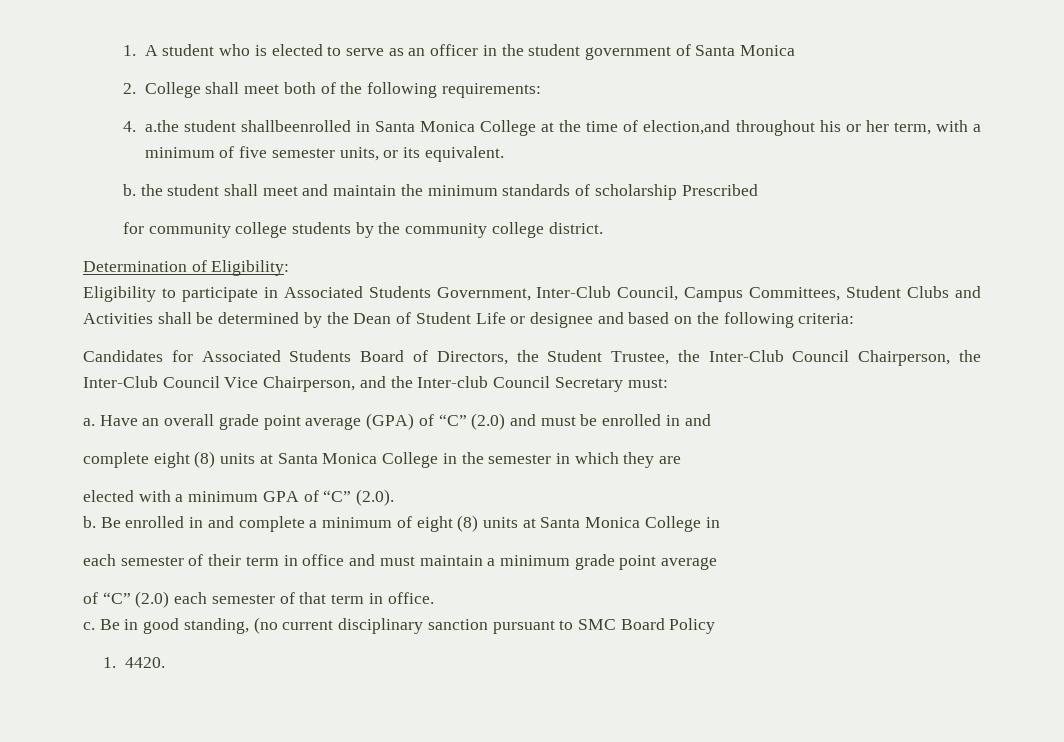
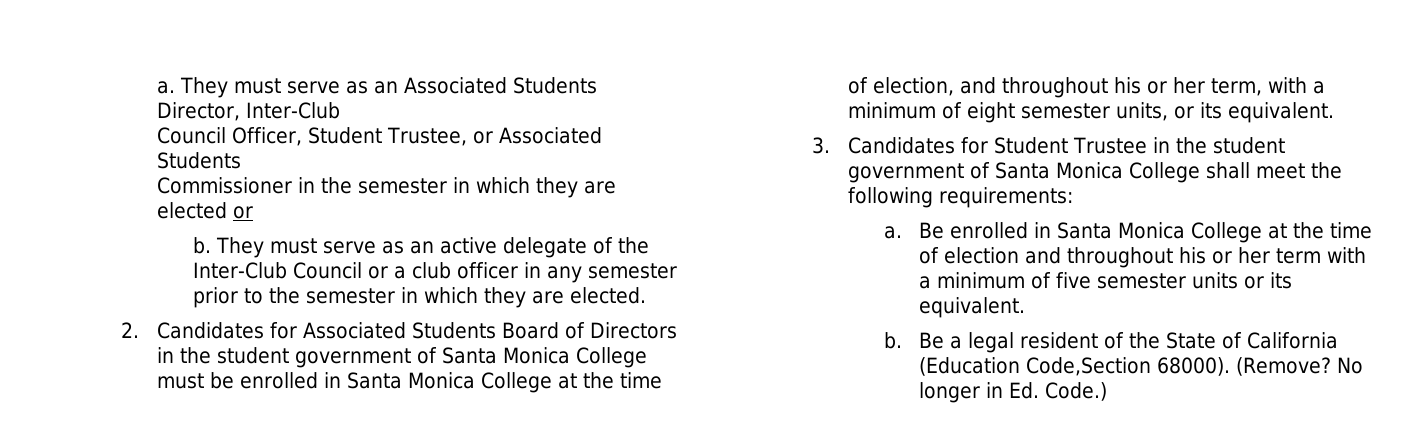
- 1. A student who is elected to serve as an officer in the student government of Santa Monica
- 2. College shall meet both of the following requirements:
- 4. a.the student shallbeenrolled in Santa Monica College at the time of election,and throughout his or her term, with a minimum of five semester units, or its equivalent.
+ a. They must serve as an Associated Students Director, Inter-Club
+ Council Officer, Student Trustee, or Associated Students
+ Commissioner in the semester in which they are elected or
+ b. They must serve as an active delegate of the Inter-Club Council or a club officer in any semester prior to the semester in which they are elected.
+ 2. Candidates for Associated Students Board of Directors in the student government of Santa Monica College must be enrolled in Santa Monica College at the time of election, and throughout his or her term, with a minimum of eight semester units, or its equivalent.
- b. the student shall meet and maintain the minimum standards of scholarship Prescribed
- for community college students by the community college district.
- Determination of Eligibility:
- Eligibility to participate in Associated Students Government, Inter-Club Council, Campus Committees, Student Clubs and Activities shall be determined by the Dean of Student Life or designee and based on the following criteria:
- Candidates for Associated Students Board of Directors, the Student Trustee, the Inter-Club Council Chairperson, the Inter-Club Council Vice Chairperson, and the Inter-club Council Secretary must:
- a. Have an overall grade point average (GPA) of “C” (2.0) and must be enrolled in and
- complete eight (8) units at Santa Monica College in the semester in which they are
- elected with a minimum GPA of “C” (2.0).
- b. Be enrolled in and complete a minimum of eight (8) units at Santa Monica College in
- each semester of their term in office and must maintain a minimum grade point average
- of “C” (2.0) each semester of that term in office.
- c. Be in good standing, (no current disciplinary sanction pursuant to SMC Board Policy
- 1. 4420.
+ 3. Candidates for Student Trustee in the student government of Santa Monica College shall meet the following requirements:
+ a. Be enrolled in Santa Monica College at the time of election and throughout his or her term with a minimum of five semester units or its equivalent.
+ b. Be a legal resident of the State of California (Education Code,Section 68000). (Remove? No longer in Ed. Code.)

